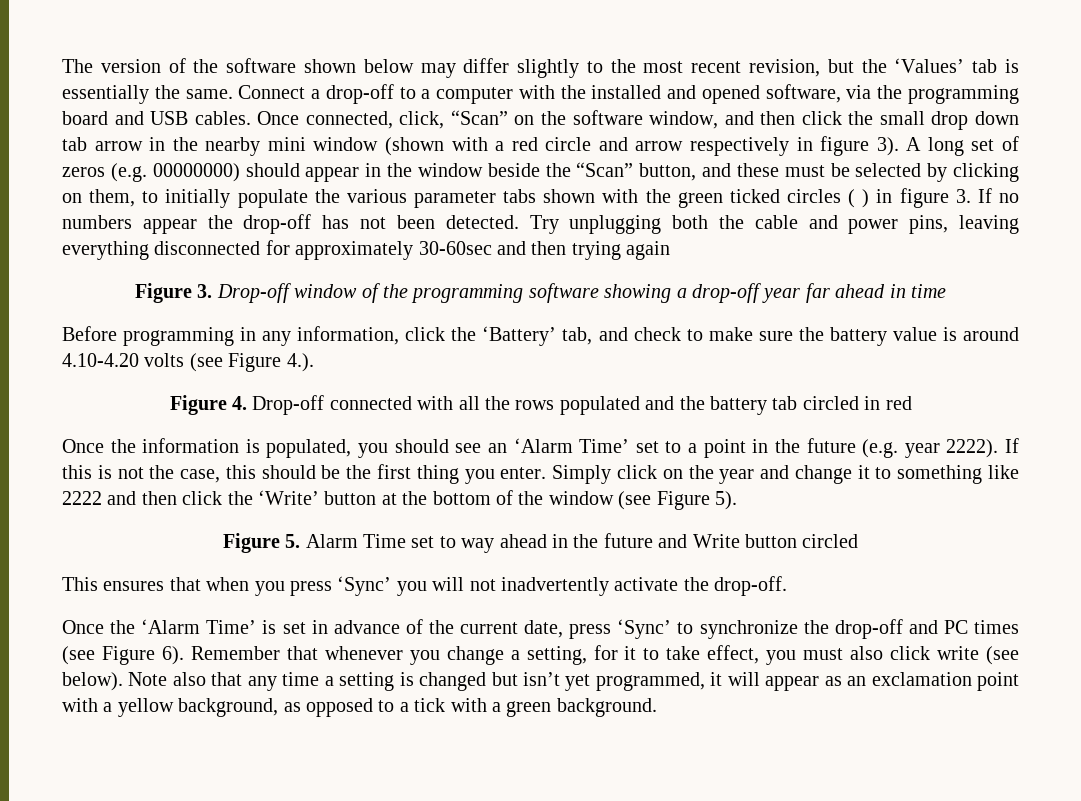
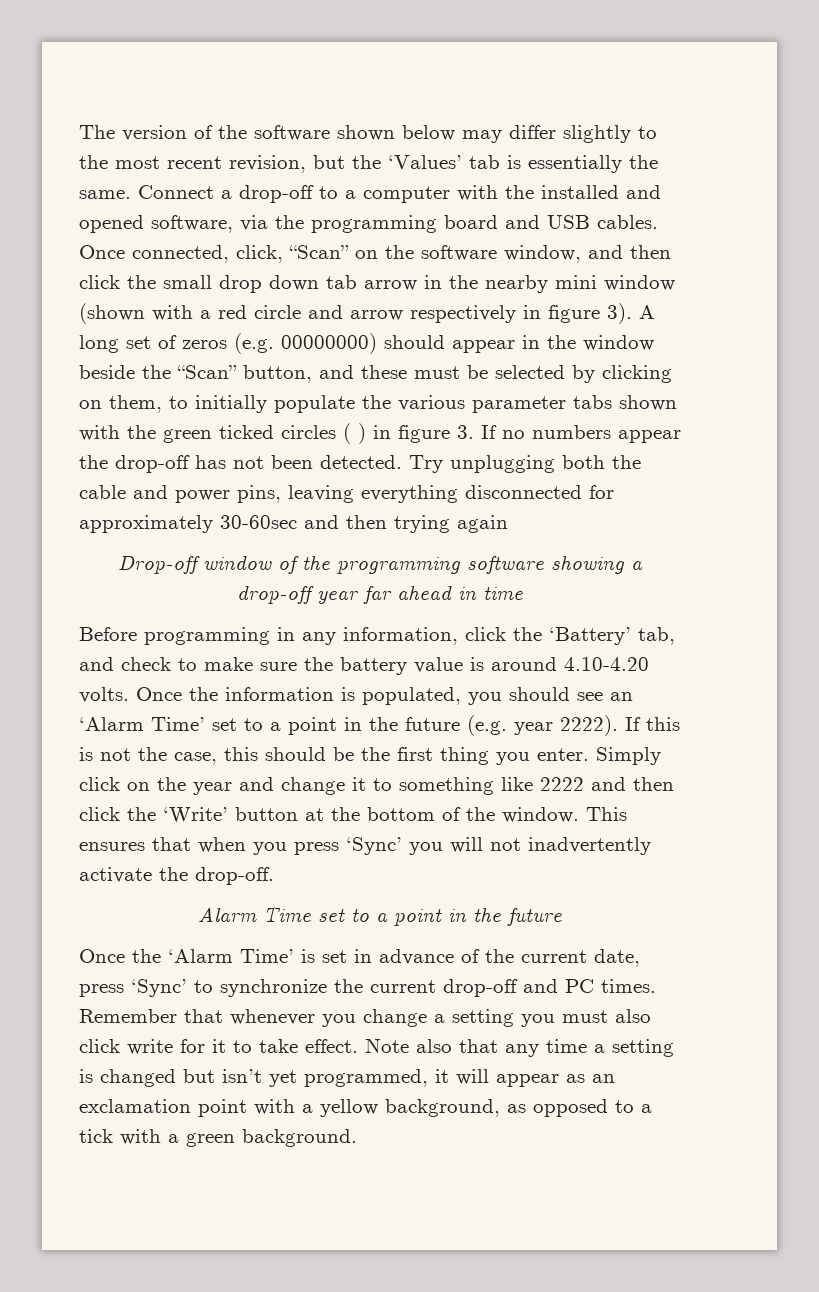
- Figure 3. Drop-off window of the programming software showing a drop-off year far ahead in time
+ Drop-off window of the programming software showing a drop-off year far ahead in time
- Before programming in any information, click the ‘Battery’ tab, and check to make sure the battery value is around 4.10-4.20 volts (see Figure 4.).
- Figure 4. Drop-off connected with all the rows populated and the battery tab circled in red
- Once the information is populated, you should see an ‘Alarm Time’ set to a point in the future (e.g. year 2222).
+ Before programming in any information, click the ‘Battery’ tab, and check to make sure the battery value is around 4.10-4.20 volts. Once the information is populated, you should see an ‘Alarm Time’ set to a point in the future (e.g. year 2222).
- Simply click on the year and change it to something like 2222 and then click the ‘Write’ button at the bottom of the window (see Figure 5).
- Figure 5. Alarm Time set to way ahead in the future and Write button circled
- This ensures that when you press ‘Sync’ you will not inadvertently activate the drop-off.
+ Simply click on the year and change it to something like 2222 and then click the ‘Write’ button at the bottom of the window. This ensures that when you press ‘Sync’ you will not inadvertently activate the drop-off.
+ Alarm Time set to a point in the future
- Once the ‘Alarm Time’ is set in advance of the current date, press ‘Sync’ to synchronize the drop-off and PC times (see Figure 6).
+ Once the ‘Alarm Time’ is set in advance of the current date, press ‘Sync’ to synchronize the current drop-off and PC times.
- Remember that whenever you change a setting, for it to take effect, you must also click write (see below).
+ Remember that whenever you change a setting you must also click write for it to take effect.

